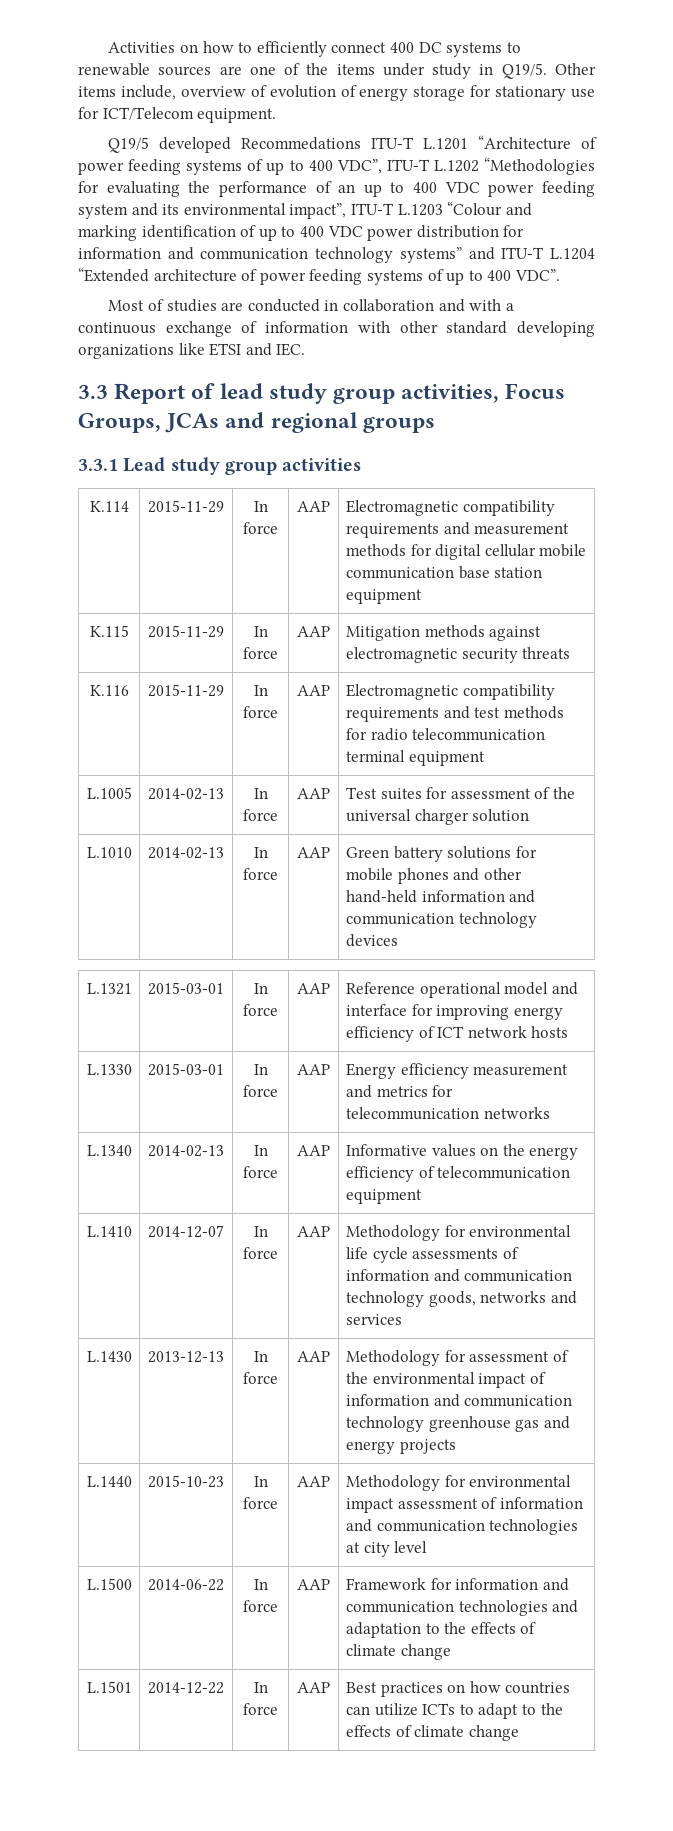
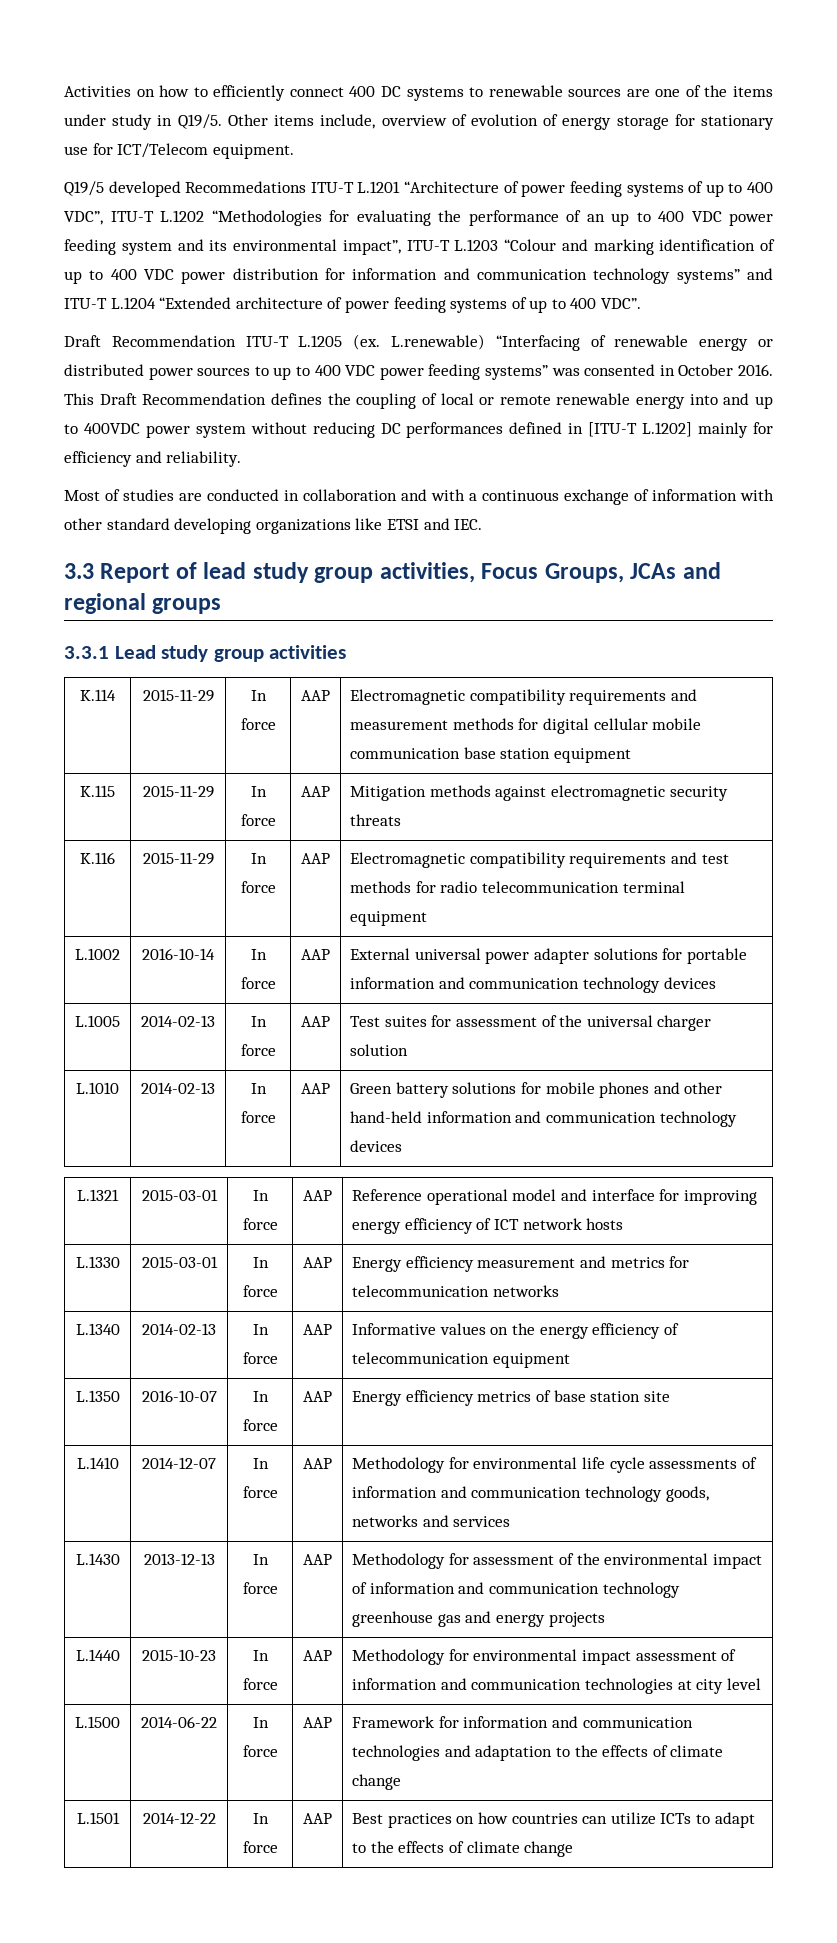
+ Draft Recommendation ITU-T L.1205 (ex. L.renewable) “Interfacing of renewable energy or distributed power sources to up to 400 VDC power feeding systems” was consented in October 2016. This Draft Recommendation defines the coupling of local or remote renewable energy into and up to 400VDC power system without reducing DC performances defined in [ITU-T L.1202] mainly for efficiency and reliability.
+ L.1002 | 2016-10-14 | In force | AAP | External universal power adapter solutions for portable information and communication technology devices
+ L.1350 | 2016-10-07 | In force | AAP | Energy efficiency metrics of base station site

